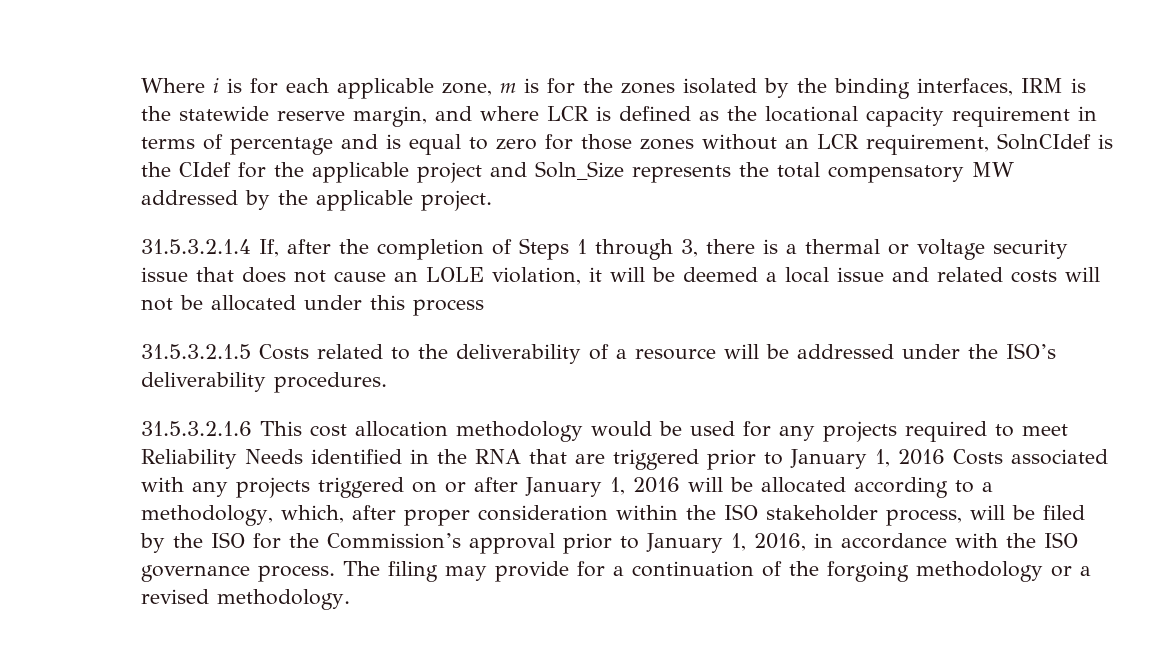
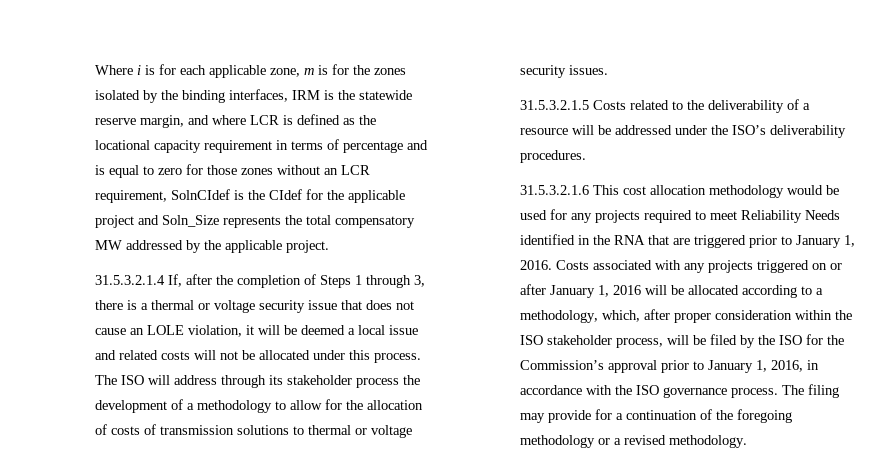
- 31.5.3.2.1.4 If, after the completion of Steps 1 through 3, there is a thermal or voltage security issue that does not cause an LOLE violation, it will be deemed a local issue and related costs will not be allocated under this process
+ 31.5.3.2.1.4 If, after the completion of Steps 1 through 3, there is a thermal or voltage security issue that does not cause an LOLE violation, it will be deemed a local issue and related costs will not be allocated under this process. The ISO will address through its stakeholder process the development of a methodology to allow for the allocation of costs of transmission solutions to thermal or voltage security issues.
- 31.5.3.2.1.6 This cost allocation methodology would be used for any projects required to meet Reliability Needs identified in the RNA that are triggered prior to January 1, 2016 Costs associated with any projects triggered on or after January 1, 2016 will be allocated according to a methodology, which, after proper consideration within the ISO stakeholder process, will be filed by the ISO for the Commission’s approval prior to January 1, 2016, in accordance with the ISO governance process.
+ 31.5.3.2.1.6 This cost allocation methodology would be used for any projects required to meet Reliability Needs identified in the RNA that are triggered prior to January 1, 2016. Costs associated with any projects triggered on or after January 1, 2016 will be allocated according to a methodology, which, after proper consideration within the ISO stakeholder process, will be filed by the ISO for the Commission’s approval prior to January 1, 2016, in accordance with the ISO governance process.
- The filing may provide for a continuation of the forgoing methodology or a revised methodology.
+ The filing may provide for a continuation of the foregoing methodology or a revised methodology.

